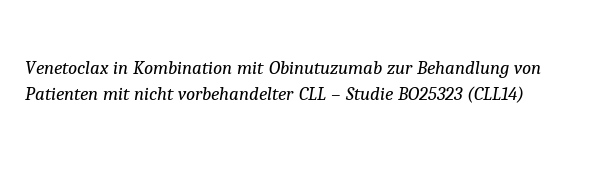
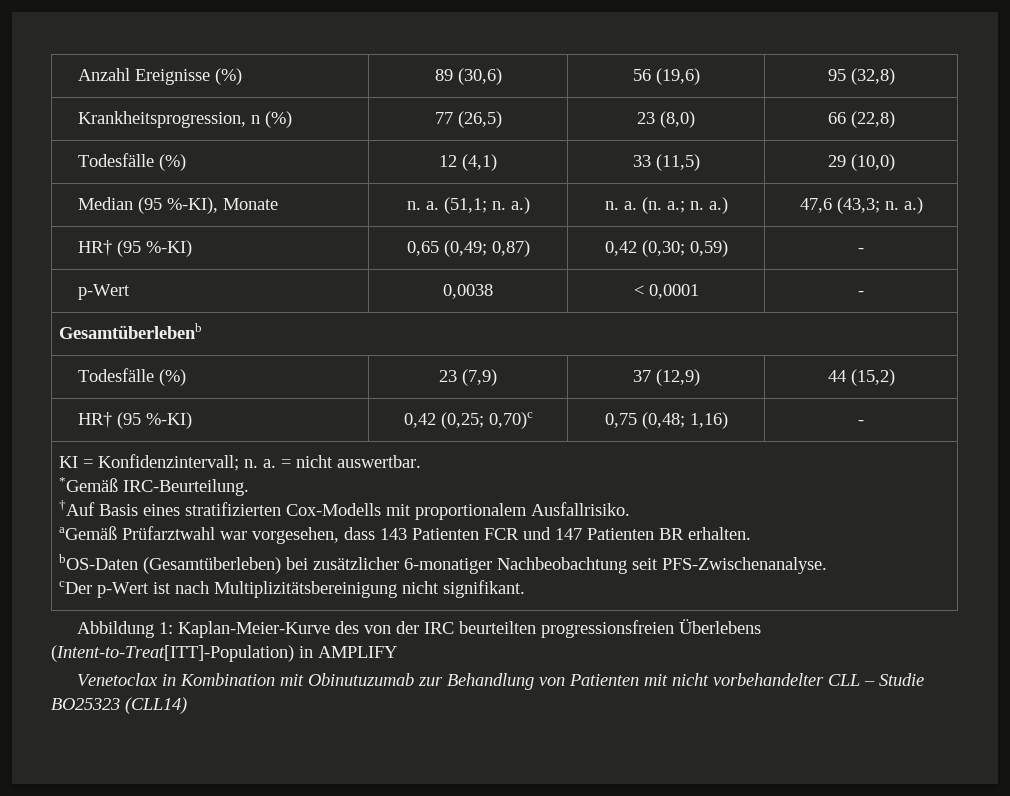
+ Anzahl Ereignisse (%) | 89 (30,6) | 56 (19,6) | 95 (32,8)
+ Krankheitsprogression, n (%) | 77 (26,5) | 23 (8,0) | 66 (22,8)
+ Todesfälle (%) | 12 (4,1) | 33 (11,5) | 29 (10,0)
+ Median (95 %‐KI), Monate | n. a. (51,1; n. a.) | n. a. (n. a.; n. a.) | 47,6 (43,3; n. a.)
+ HR† (95 %-KI) | 0,65 (0,49; 0,87) | 0,42 (0,30; 0,59) | -
+ p-Wert | 0,0038 | ˂ 0,0001 | -
+ Gesamtüberlebenb
+ Todesfälle (%) | 23 (7,9) | 37 (12,9) | 44 (15,2)
+ HR† (95 %-KI) | 0,42 (0,25; 0,70)c | 0,75 (0,48; 1,16) | -
+ KI = Konfidenzintervall; n. a. = nicht auswertbar.
+ *Gemäß IRC-Beurteilung.
+ †Auf Basis eines stratifizierten Cox-Modells mit proportionalem Ausfallrisiko.
+ aGemäß Prüfarztwahl war vorgesehen, dass 143 Patienten FCR und 147 Patienten BR erhalten.
+ bOS-Daten (Gesamtüberleben) bei zusätzlicher 6-monatiger Nachbeobachtung seit PFS-Zwischenanalyse.
+ cDer p-Wert ist nach Multiplizitätsbereinigung nicht signifikant.
+ Abbildung 1: Kaplan-Meier-Kurve des von der IRC beurteilten progressionsfreien Überlebens (Intent-to-Treat[ITT]-Population) in AMPLIFY

